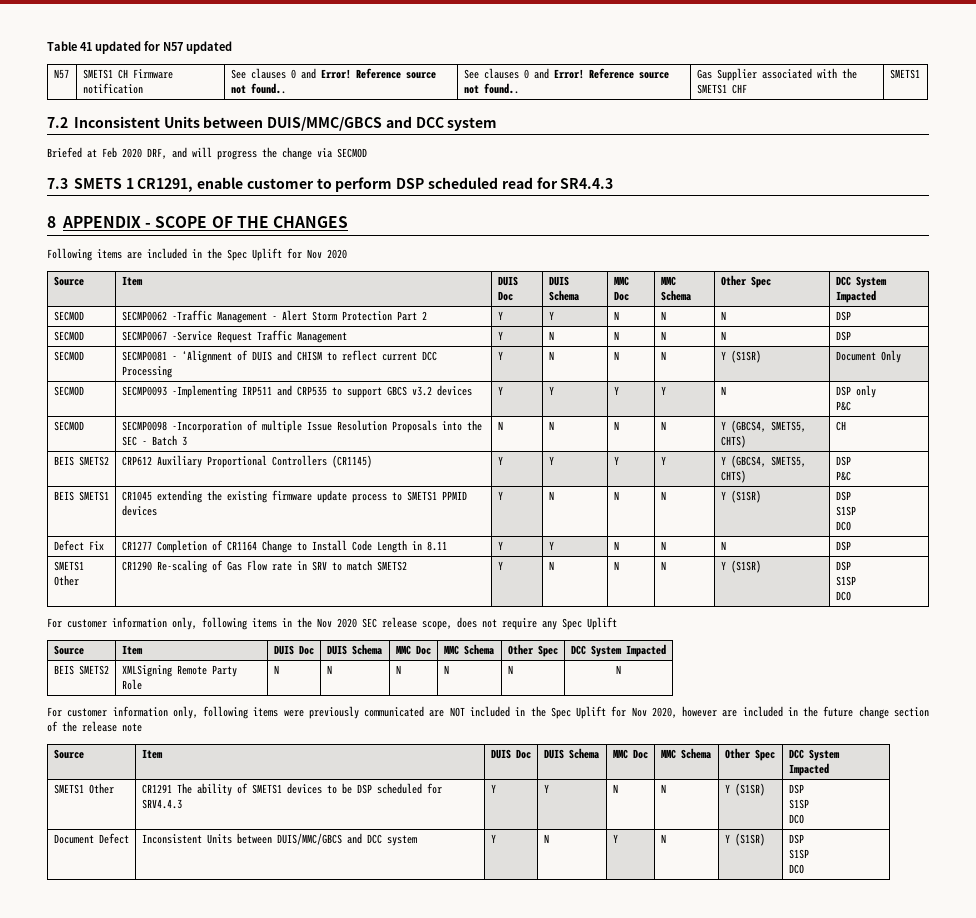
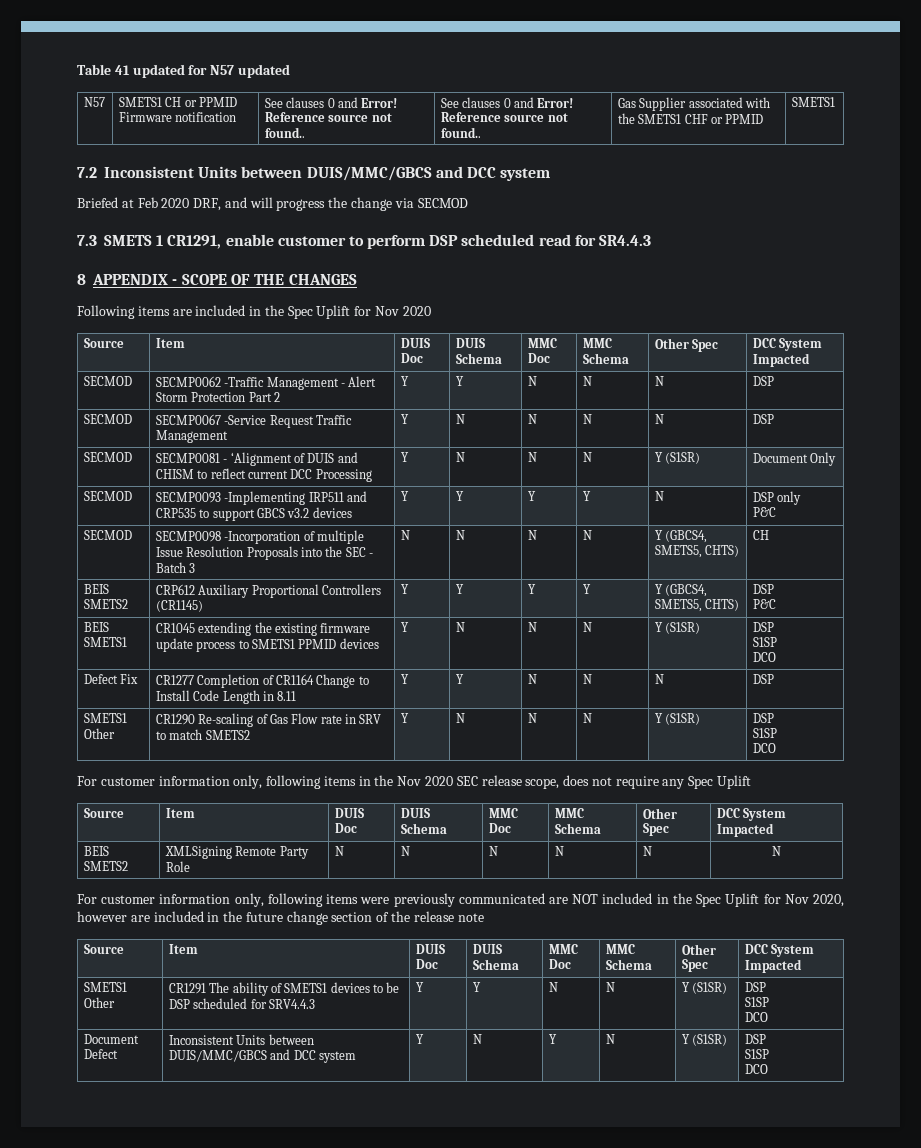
- N57 | SMETS1 CH Firmware notification | See clauses 0 and Error! Reference source not found.. | See clauses 0 and Error! Reference source not found.. | Gas Supplier associated with the SMETS1 CHF | SMETS1
+ N57 | SMETS1 CH or PPMID Firmware notification | See clauses 0 and Error! Reference source not found.. | See clauses 0 and Error! Reference source not found.. | Gas Supplier associated with the SMETS1 CHF or PPMID | SMETS1

